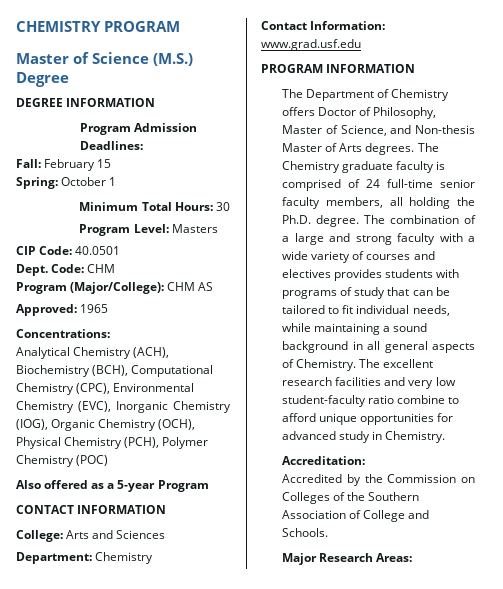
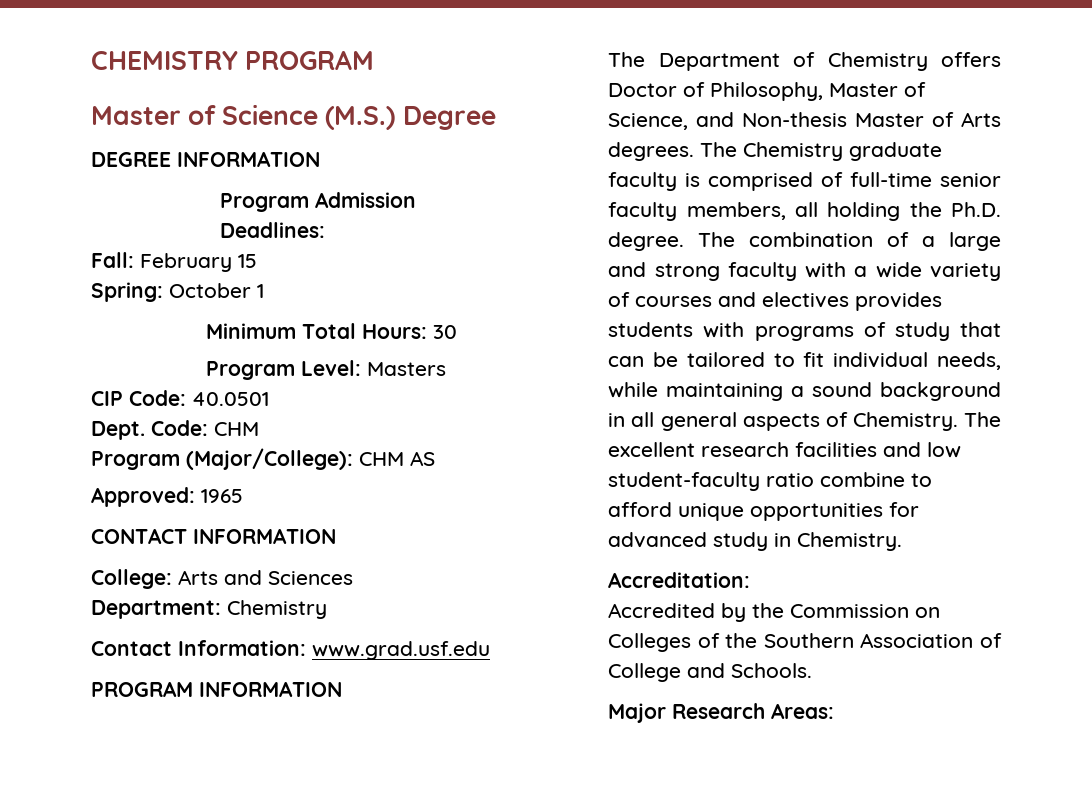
- Concentrations:
- Analytical Chemistry (ACH), Biochemistry (BCH), Computational Chemistry (CPC), Environmental Chemistry (EVC), Inorganic Chemistry (IOG), Organic Chemistry (OCH), Physical Chemistry (PCH), Polymer Chemistry (POC)
- Also offered as a 5-year Program
- The Chemistry graduate faculty is comprised of 24 full-time senior faculty members, all holding the Ph.D. degree.
+ The Chemistry graduate faculty is comprised of full-time senior faculty members, all holding the Ph.D. degree.
- The excellent research facilities and very low student-faculty ratio combine to afford unique opportunities for advanced study in Chemistry.
+ The excellent research facilities and low student-faculty ratio combine to afford unique opportunities for advanced study in Chemistry.

